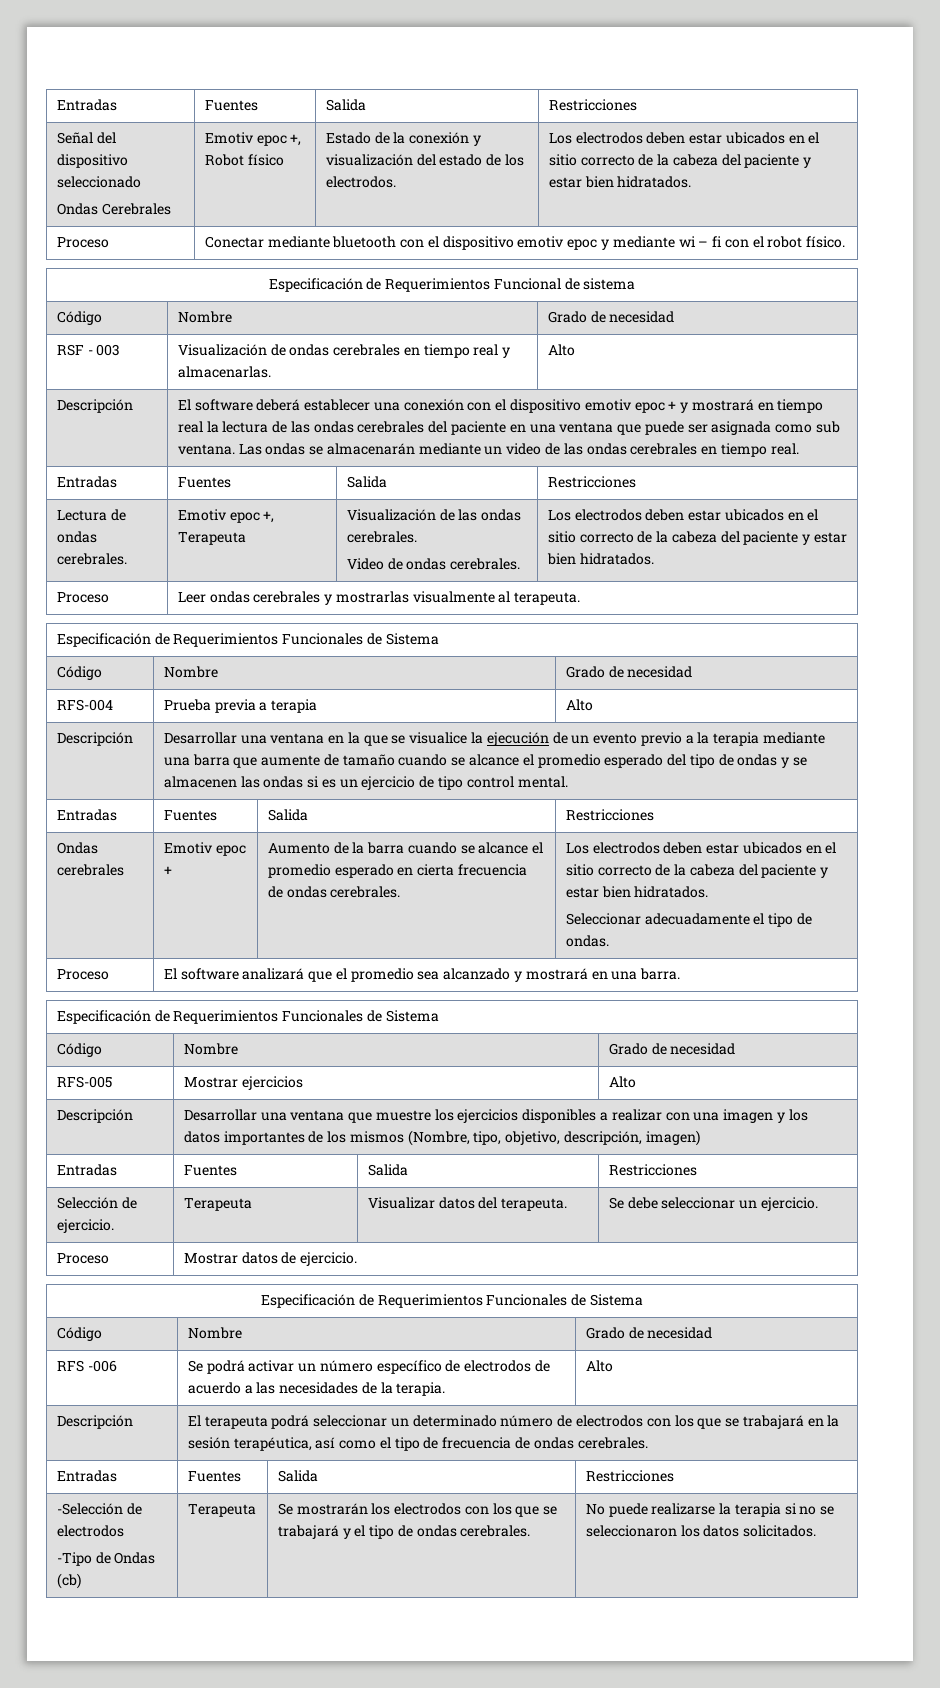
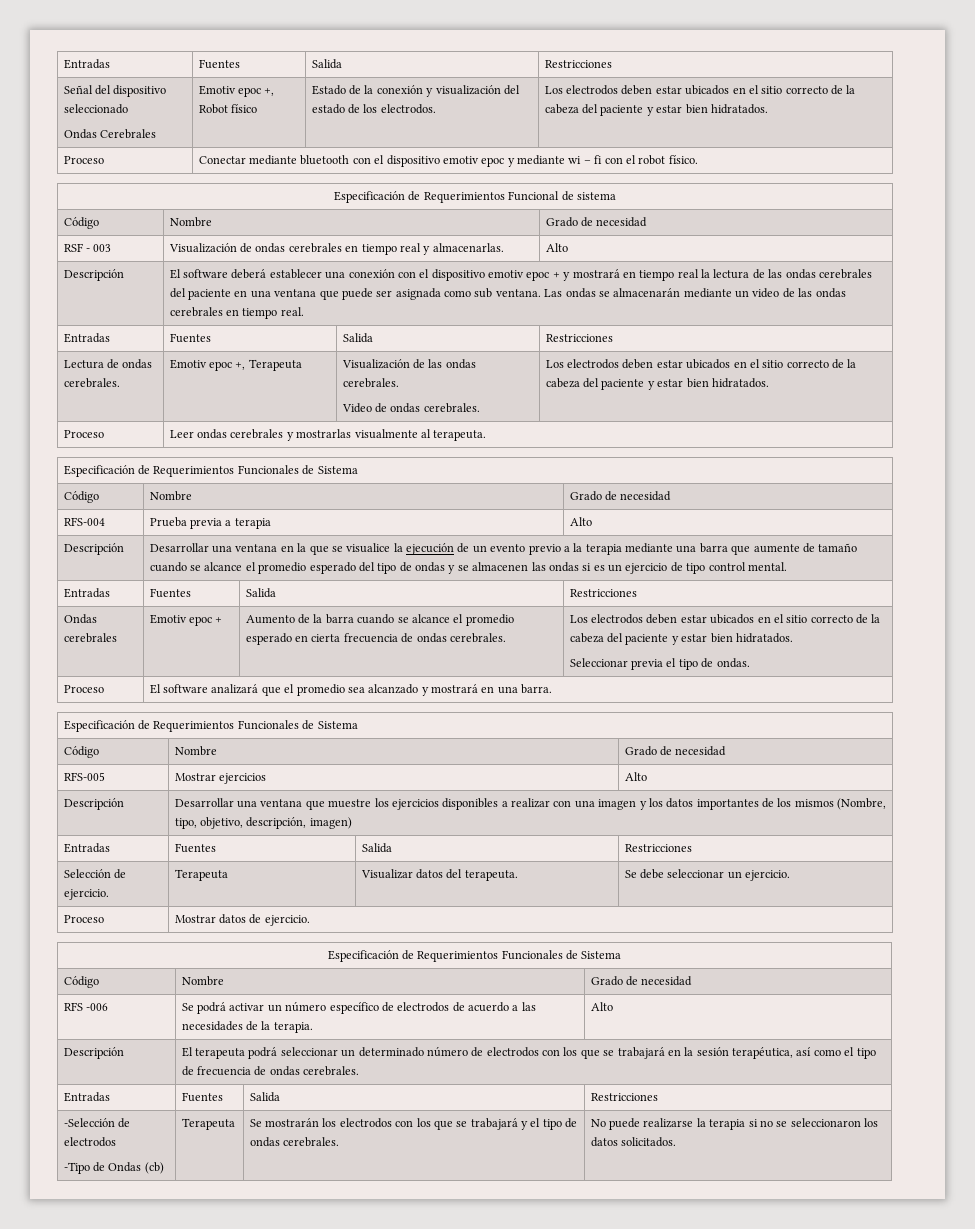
- Seleccionar adecuadamente el tipo de ondas.
+ Seleccionar previa el tipo de ondas.

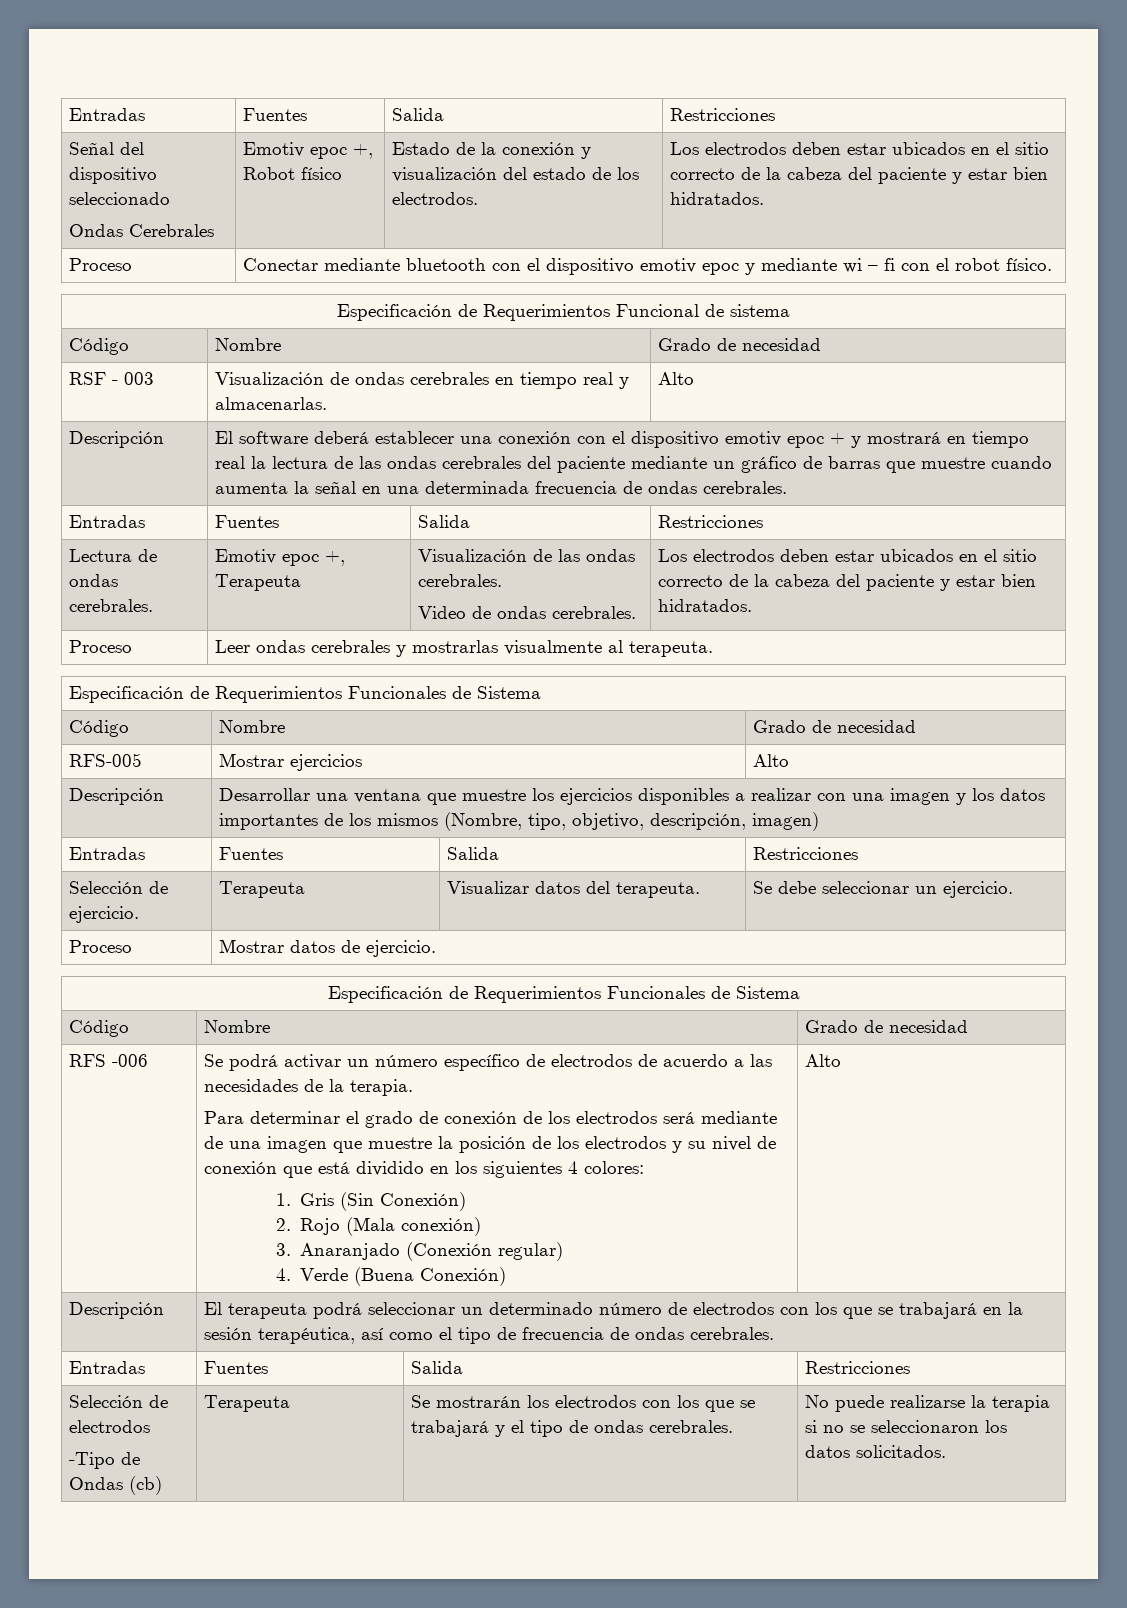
- El software deberá establecer una conexión con el dispositivo emotiv epoc + y mostrará en tiempo real la lectura de las ondas cerebrales del paciente en una ventana que puede ser asignada como sub ventana. Las ondas se almacenarán mediante un video de las ondas cerebrales en tiempo real.
+ El software deberá establecer una conexión con el dispositivo emotiv epoc + y mostrará en tiempo real la lectura de las ondas cerebrales del paciente mediante un gráfico de barras que muestre cuando aumenta la señal en una determinada frecuencia de ondas cerebrales.
- RFS-004 | Prueba previa a terapia | Alto
- Descripción | Desarrollar una ventana en la que se visualice la ejecución de un evento previo a la terapia mediante una barra que aumente de tamaño cuando se alcance el promedio esperado del tipo de ondas y se almacenen las ondas si es un ejercicio de tipo control mental.
- Entradas | Fuentes | Salida | Restricciones
- Ondas cerebrales | Emotiv epoc + | Aumento de la barra cuando se alcance el promedio esperado en cierta frecuencia de ondas cerebrales. | Los electrodos deben estar ubicados en el sitio correcto de la cabeza del paciente y estar bien hidratados.
- Seleccionar previa el tipo de ondas.
- Proceso | El software analizará que el promedio sea alcanzado y mostrará en una barra.
- Especificación de Requerimientos Funcionales de Sistema
- Código | Nombre | Grado de necesidad
+ Para determinar el grado de conexión de los electrodos será mediante de una imagen que muestre la posición de los electrodos y su nivel de conexión que está dividido en los siguientes 4 colores:
+ 1. Gris (Sin Conexión)
+ 2. Rojo (Mala conexión)
+ 3. Anaranjado (Conexión regular)
+ 4. Verde (Buena Conexión)
- -Selección de electrodos
+ Selección de electrodos

